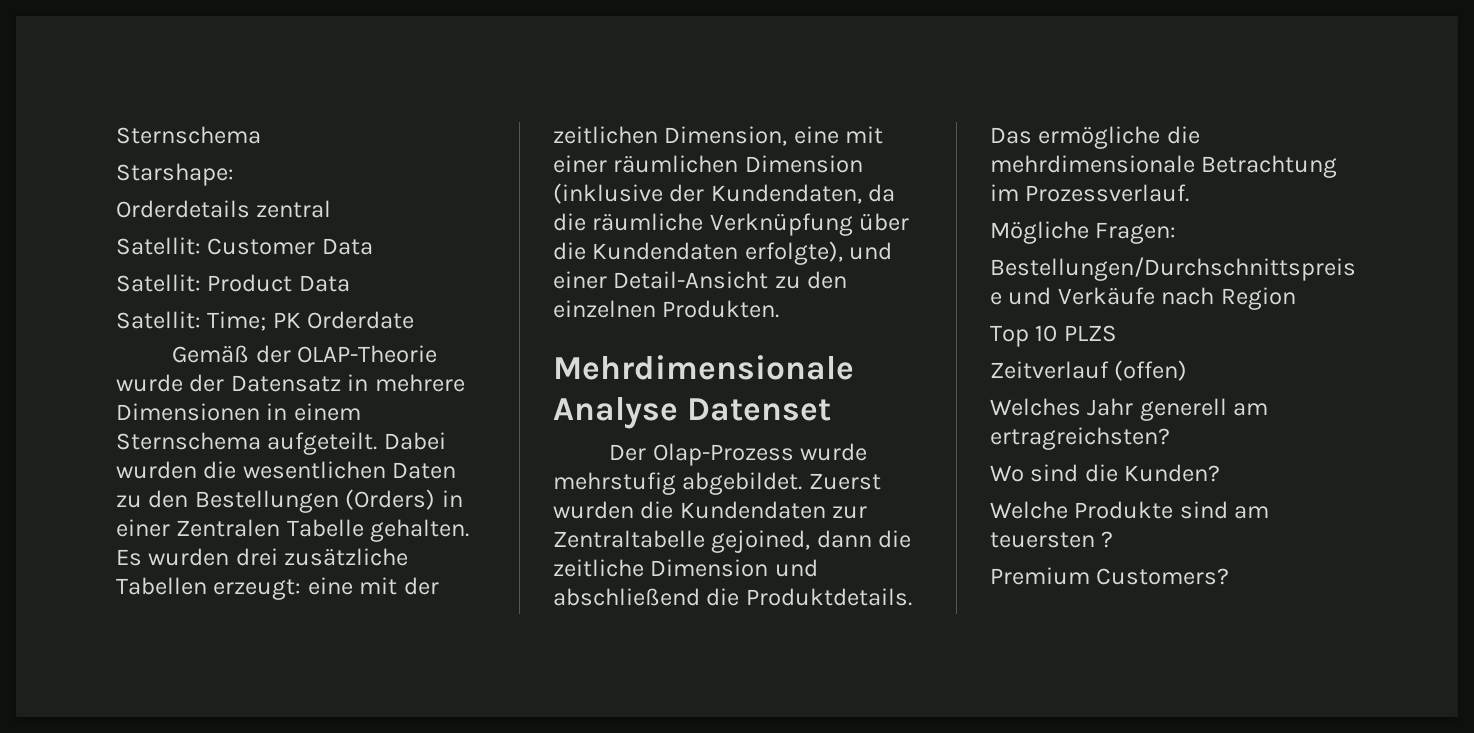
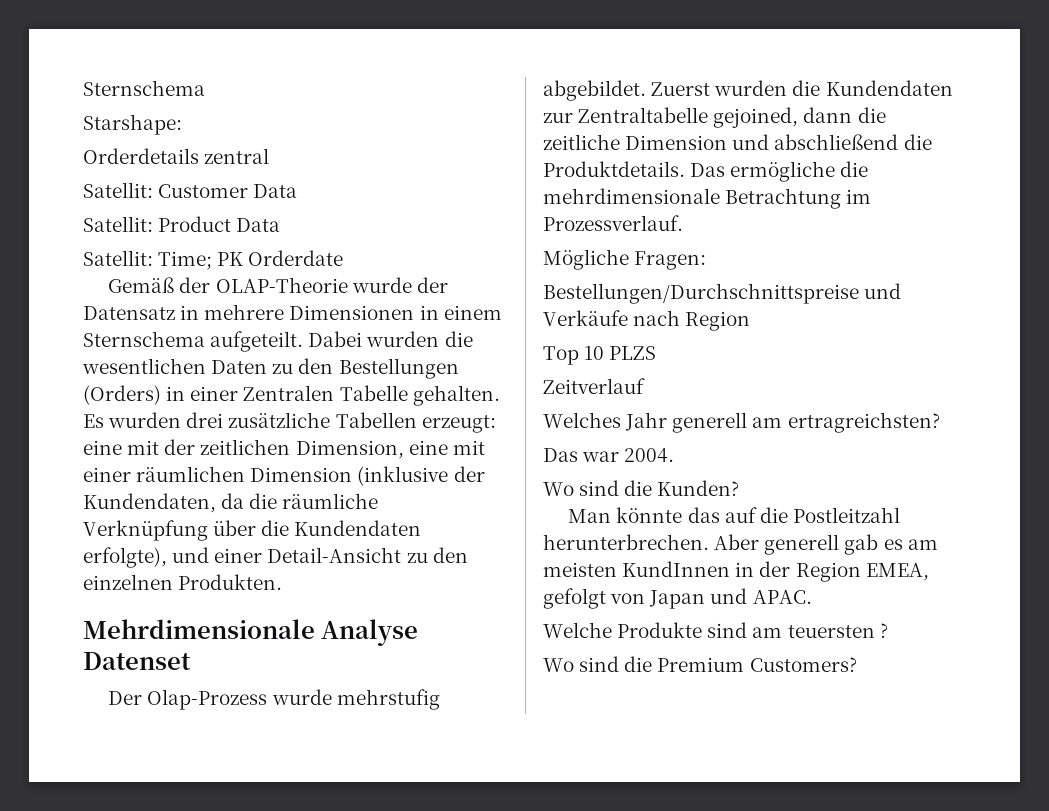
- Zeitverlauf (offen)
+ Zeitverlauf
+ Das war 2004.
+ Man könnte das auf die Postleitzahl herunterbrechen. Aber generell gab es am meisten KundInnen in der Region EMEA, gefolgt von Japan und APAC.
- Premium Customers?
+ Wo sind die Premium Customers?

